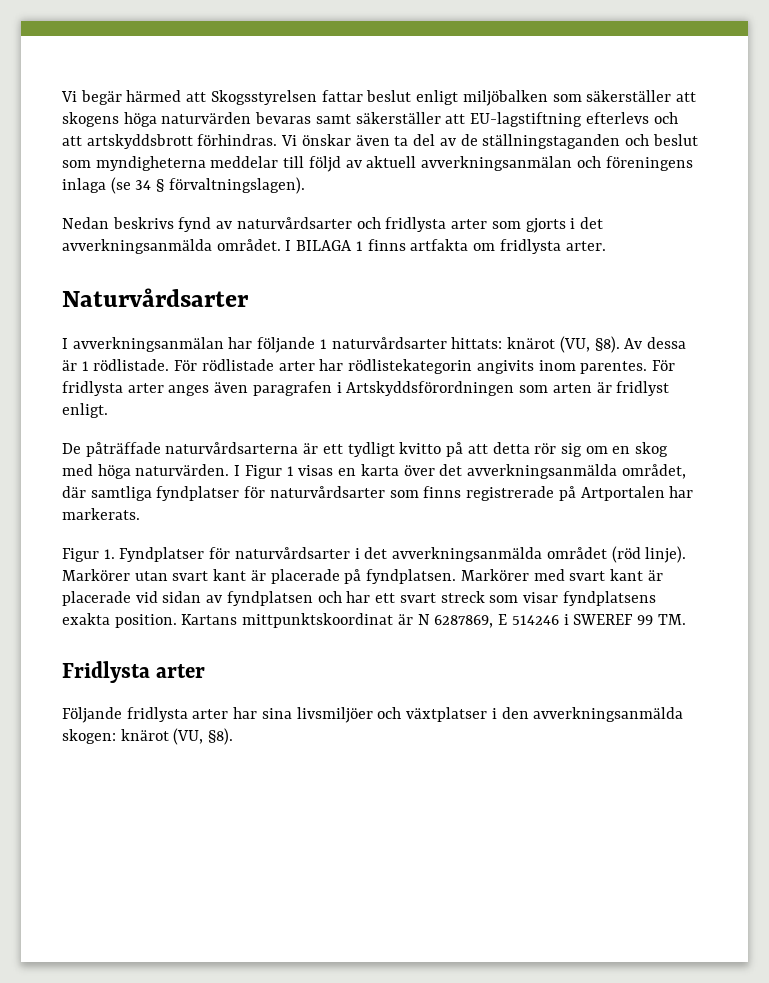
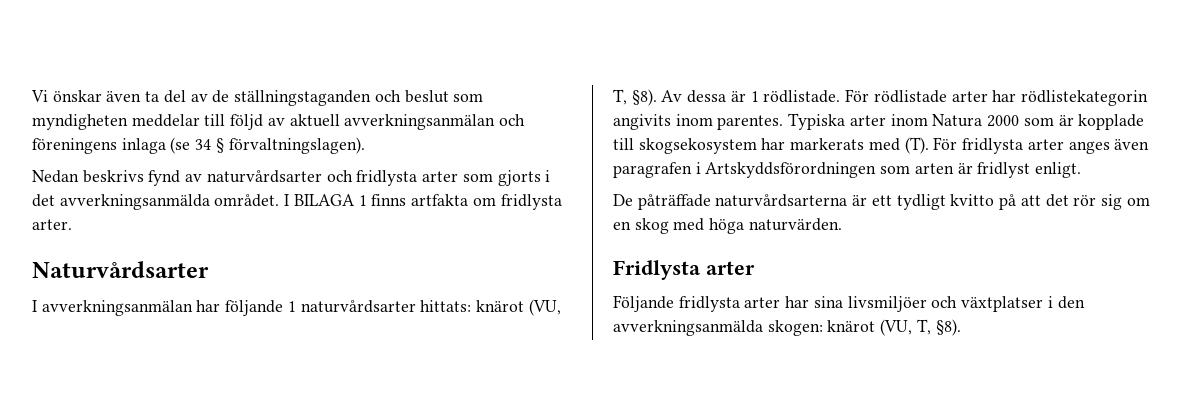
- Vi begär härmed att Skogsstyrelsen fattar beslut enligt miljöbalken som säkerställer att skogens höga naturvärden bevaras samt säkerställer att EU-lagstiftning efterlevs och att artskyddsbrott förhindras. Vi önskar även ta del av de ställningstaganden och beslut som myndigheterna meddelar till följd av aktuell avverkningsanmälan och föreningens inlaga (se 34 § förvaltningslagen).
+ Vi önskar även ta del av de ställningstaganden och beslut som myndigheten meddelar till följd av aktuell avverkningsanmälan och föreningens inlaga (se 34 § förvaltningslagen).
- I avverkningsanmälan har följande 1 naturvårdsarter hittats: knärot (VU, §8).
+ I avverkningsanmälan har följande 1 naturvårdsarter hittats: knärot (VU, T, §8).
- För fridlysta arter anges även paragrafen i Artskyddsförordningen som arten är fridlyst enligt.
+ Typiska arter inom Natura 2000 som är kopplade till skogsekosystem har markerats med (T). För fridlysta arter anges även paragrafen i Artskyddsförordningen som arten är fridlyst enligt.
- De påträffade naturvårdsarterna är ett tydligt kvitto på att detta rör sig om en skog med höga naturvärden. I Figur 1 visas en karta över det avverkningsanmälda området, där samtliga fyndplatser för naturvårdsarter som finns registrerade på Artportalen har markerats.
- Figur 1. Fyndplatser för naturvårdsarter i det avverkningsanmälda området (röd linje). Markörer utan svart kant är placerade på fyndplatsen. Markörer med svart kant är placerade vid sidan av fyndplatsen och har ett svart streck som visar fyndplatsens exakta position. Kartans mittpunktskoordinat är N 6287869, E 514246 i SWEREF 99 TM.
+ De påträffade naturvårdsarterna är ett tydligt kvitto på att det rör sig om en skog med höga naturvärden.
- Följande fridlysta arter har sina livsmiljöer och växtplatser i den avverkningsanmälda skogen: knärot (VU, §8).
+ Följande fridlysta arter har sina livsmiljöer och växtplatser i den avverkningsanmälda skogen: knärot (VU, T, §8).

